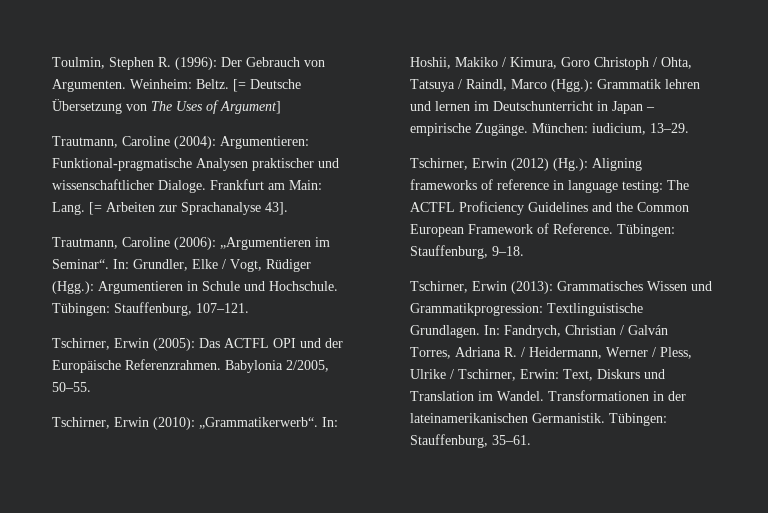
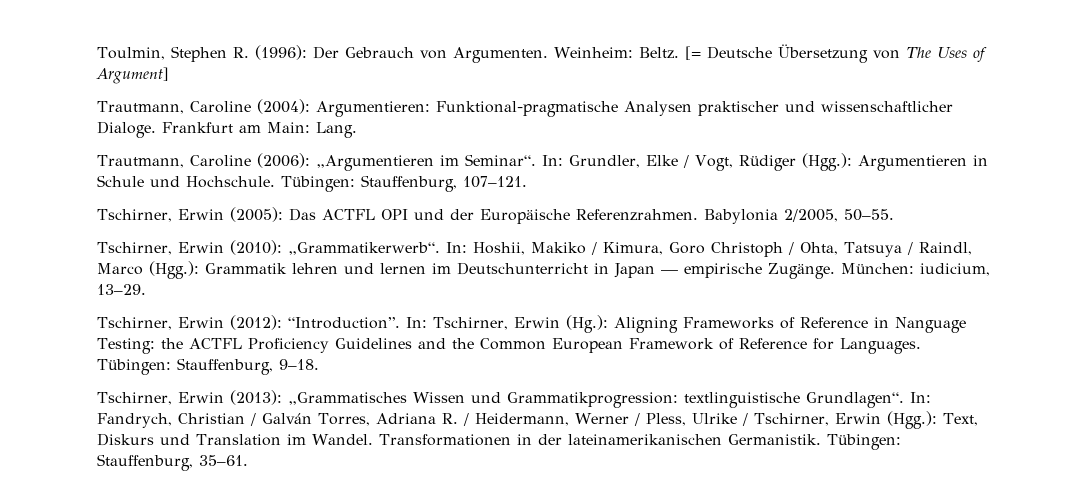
- [= Arbeiten zur Sprachanalyse 43].
- In: Hoshii, Makiko / Kimura, Goro Christoph / Ohta, Tatsuya / Raindl, Marco (Hgg.): Grammatik lehren und lernen im Deutschunterricht in Japan – empirische Zugänge.
+ In: Hoshii, Makiko / Kimura, Goro Christoph / Ohta, Tatsuya / Raindl, Marco (Hgg.): Grammatik lehren und lernen im Deutschunterricht in Japan — empirische Zugänge.
- Tschirner, Erwin (2012) (Hg.): Aligning frameworks of reference in language testing: The ACTFL Proficiency Guidelines and the Common European Framework of Reference.
+ Tschirner, Erwin (2012): “Introduction”. In: Tschirner, Erwin (Hg.): Aligning Frameworks of Reference in Nanguage Testing: the ACTFL Proficiency Guidelines and the Common European Framework of Reference for Languages.
- Tschirner, Erwin (2013): Grammatisches Wissen und Grammatikprogression: Textlinguistische Grundlagen.
+ Tschirner, Erwin (2013): „Grammatisches Wissen und Grammatikprogression: textlinguistische Grundlagen“.
- In: Fandrych, Christian / Galván Torres, Adriana R. / Heidermann, Werner / Pless, Ulrike / Tschirner, Erwin: Text, Diskurs und Translation im Wandel.
+ In: Fandrych, Christian / Galván Torres, Adriana R. / Heidermann, Werner / Pless, Ulrike / Tschirner, Erwin (Hgg.): Text, Diskurs und Translation im Wandel.

